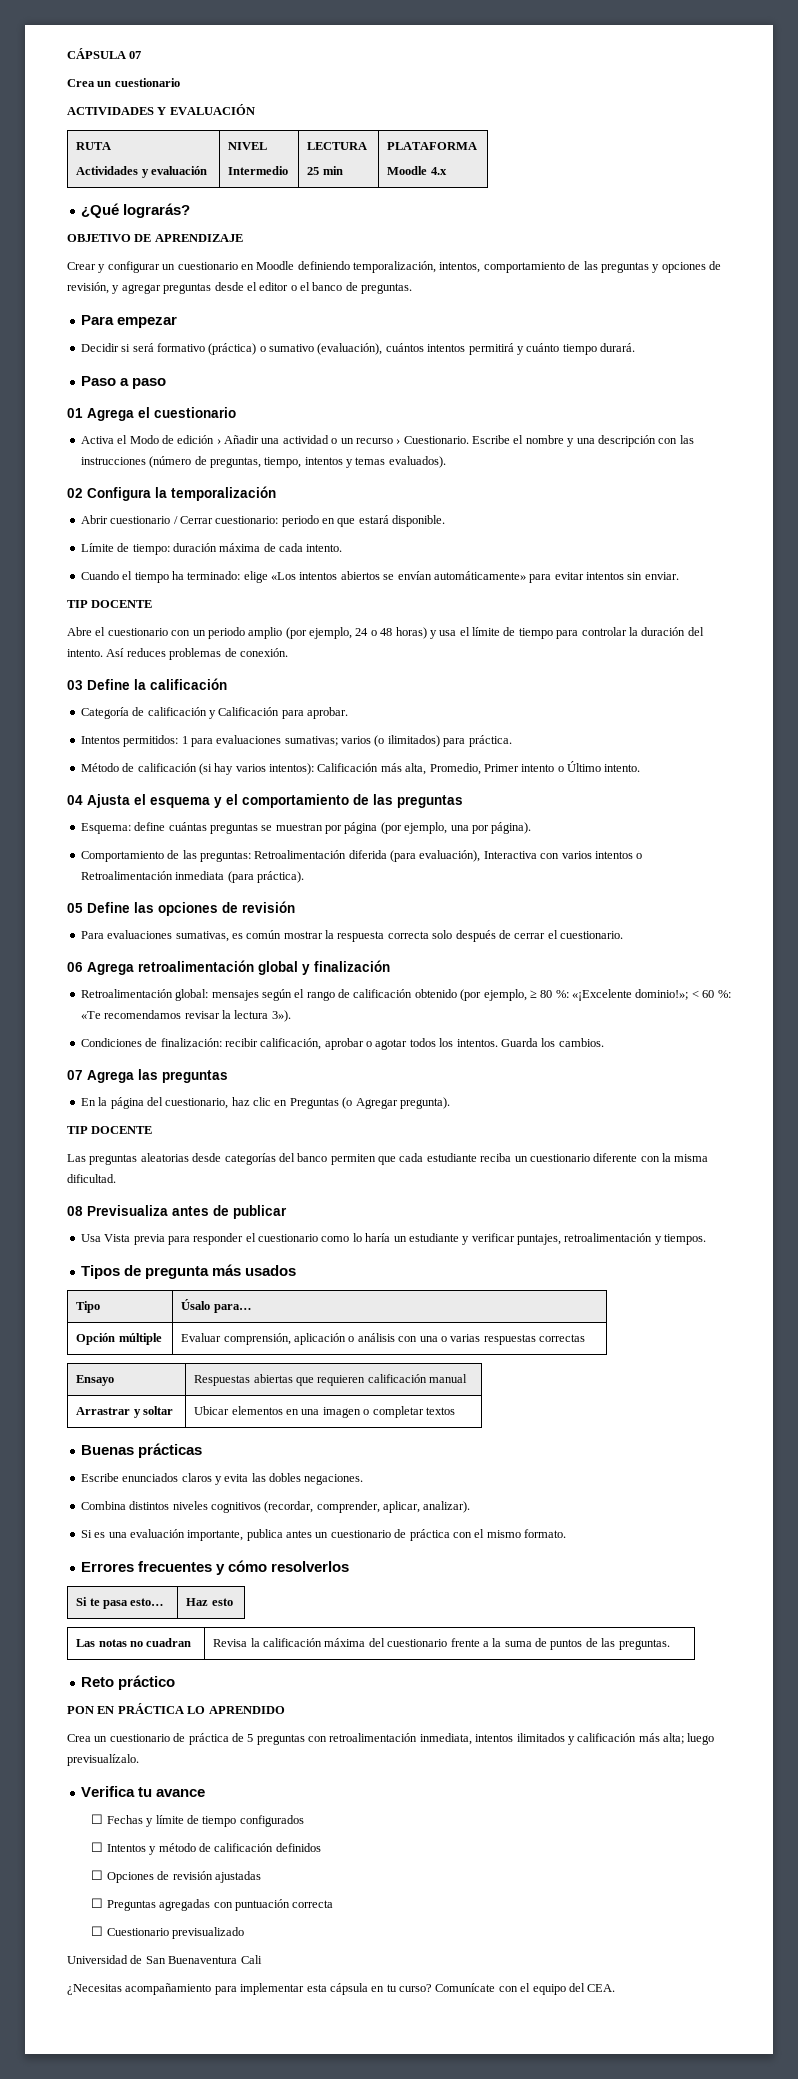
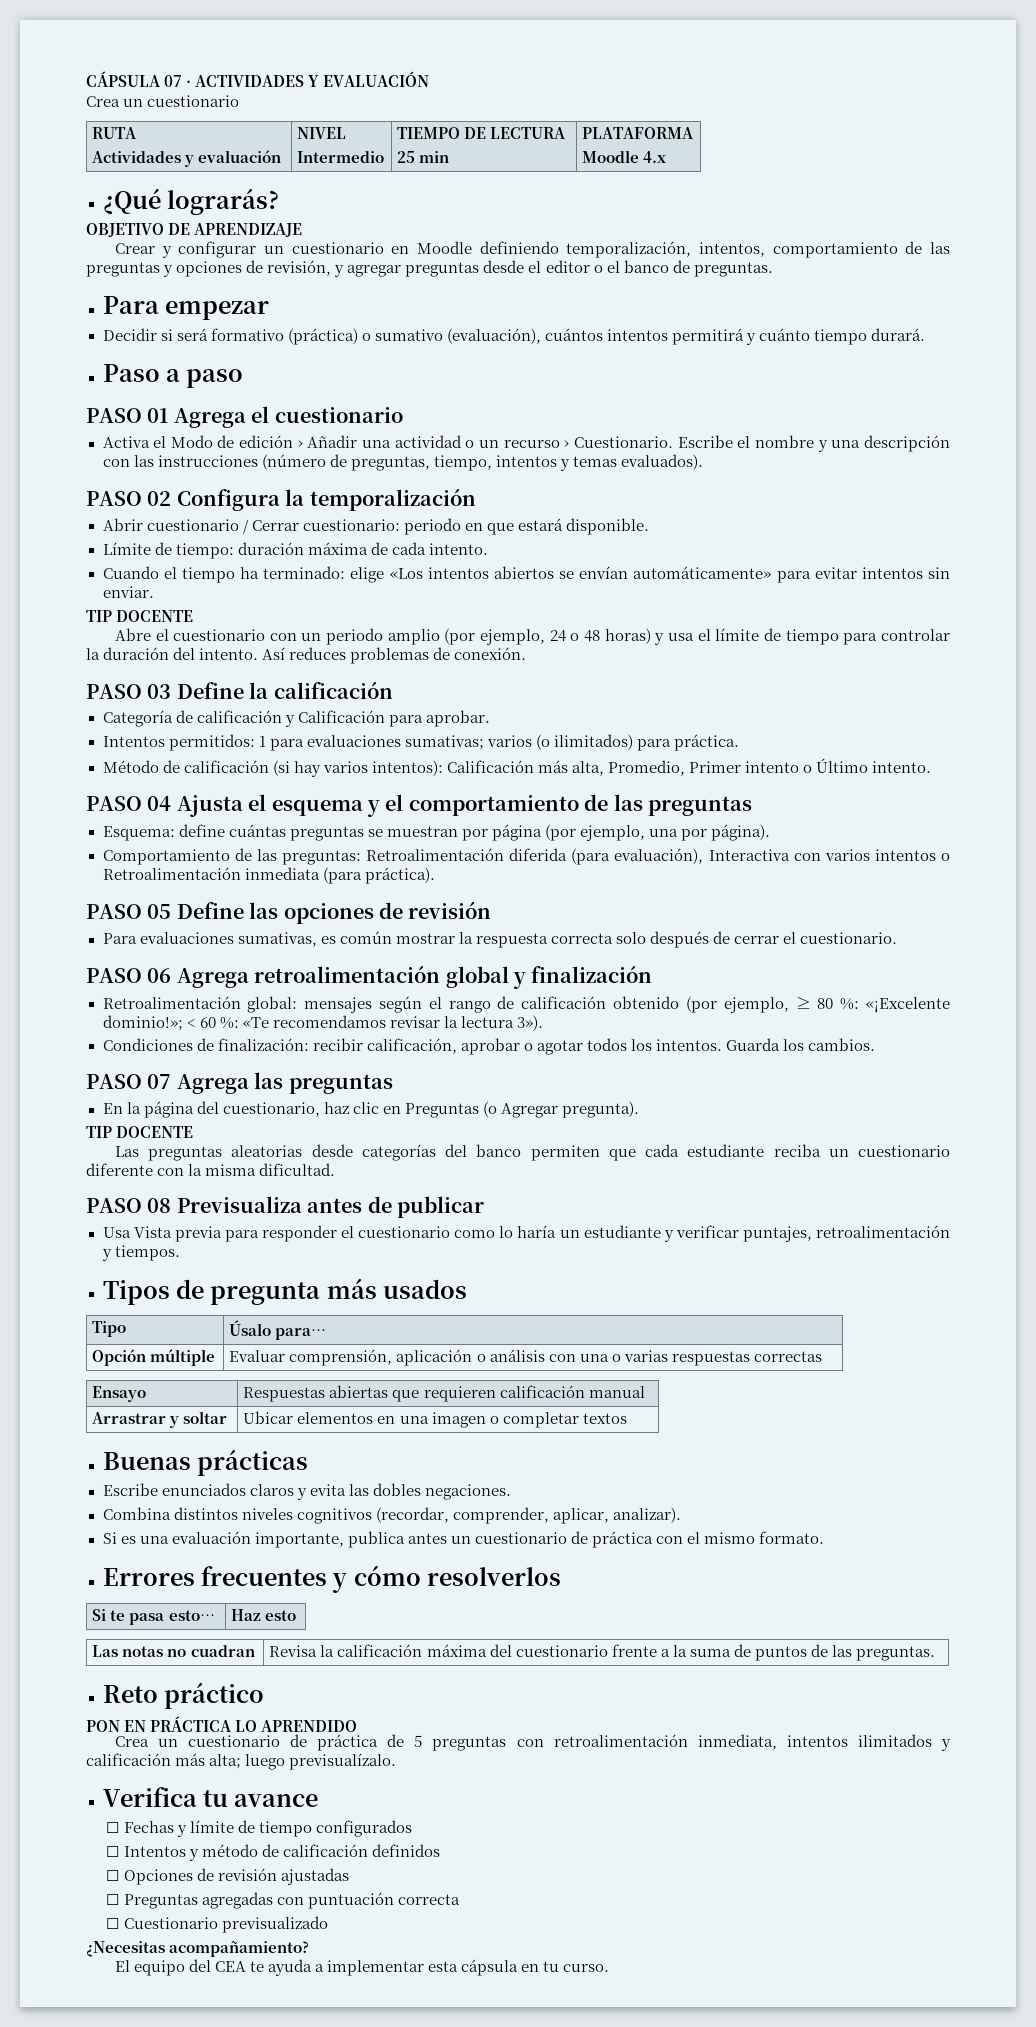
- CÁPSULA 07
+ CÁPSULA 07 · ACTIVIDADES Y EVALUACIÓN
  Crea un cuestionario
- ACTIVIDADES Y EVALUACIÓN
  RUTA
  Actividades y evaluación | NIVEL
- Intermedio | LECTURA
+ Intermedio | TIEMPO DE LECTURA
- 01 Agrega el cuestionario
+ PASO 01 Agrega el cuestionario
- 02 Configura la temporalización
+ PASO 02 Configura la temporalización
- 03 Define la calificación
+ PASO 03 Define la calificación
- 04 Ajusta el esquema y el comportamiento de las preguntas
+ PASO 04 Ajusta el esquema y el comportamiento de las preguntas
- 05 Define las opciones de revisión
+ PASO 05 Define las opciones de revisión
- 06 Agrega retroalimentación global y finalización
+ PASO 06 Agrega retroalimentación global y finalización
- 07 Agrega las preguntas
+ PASO 07 Agrega las preguntas
- 08 Previsualiza antes de publicar
+ PASO 08 Previsualiza antes de publicar
- Universidad de San Buenaventura Cali
- ¿Necesitas acompañamiento para implementar esta cápsula en tu curso? Comunícate con el equipo del CEA.
+ ¿Necesitas acompañamiento?
+ El equipo del CEA te ayuda a implementar esta cápsula en tu curso.

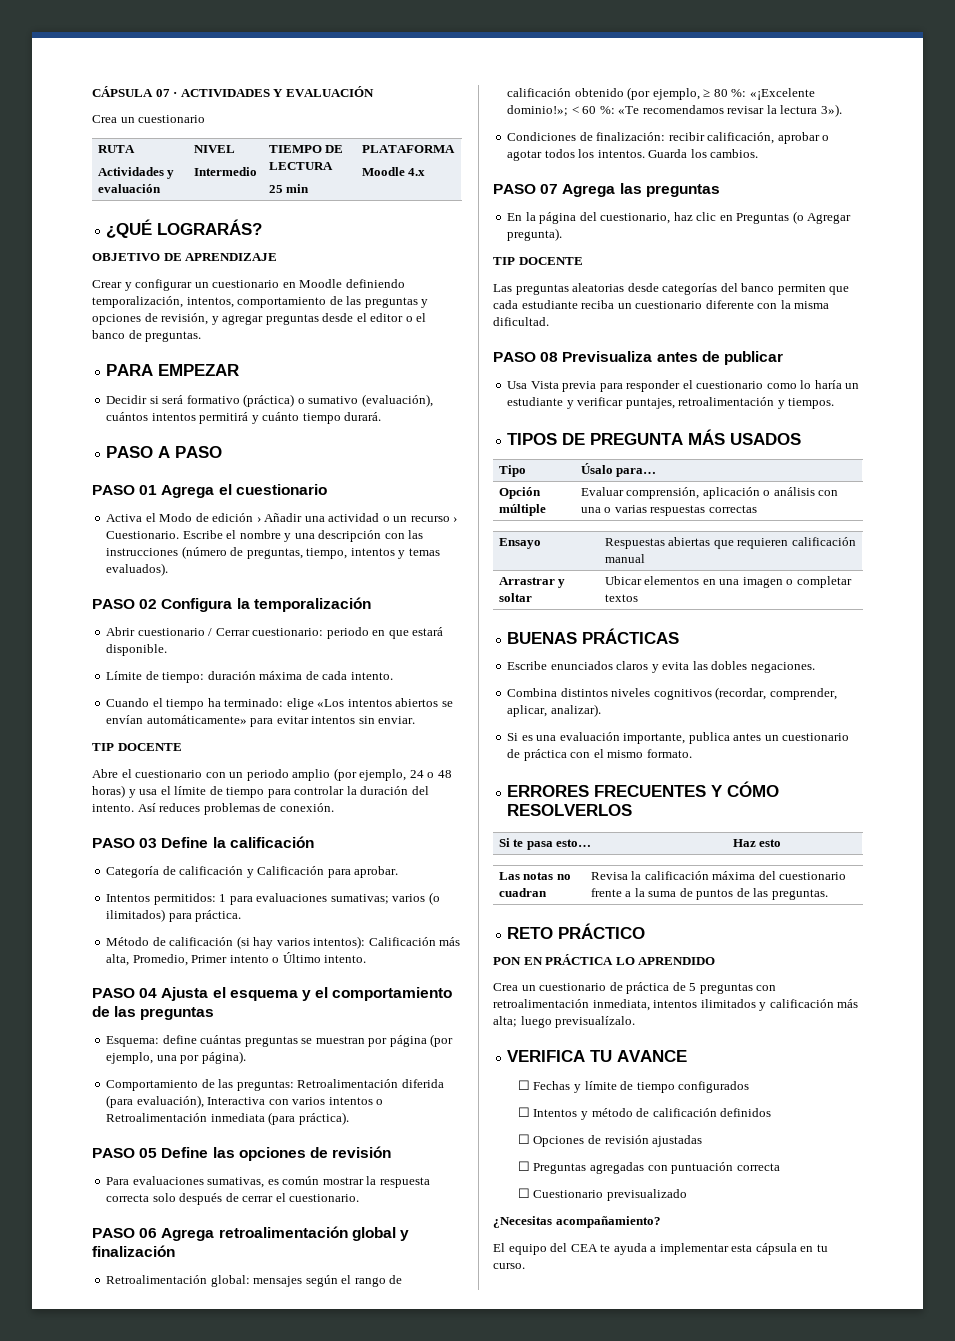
- ¿Qué lograrás?
+ ¿QUÉ LOGRARÁS?
- Para empezar
+ PARA EMPEZAR
- Paso a paso
+ PASO A PASO
- Tipos de pregunta más usados
+ TIPOS DE PREGUNTA MÁS USADOS
- Buenas prácticas
+ BUENAS PRÁCTICAS
- Errores frecuentes y cómo resolverlos
+ ERRORES FRECUENTES Y CÓMO RESOLVERLOS
- Reto práctico
+ RETO PRÁCTICO
- Verifica tu avance
+ VERIFICA TU AVANCE

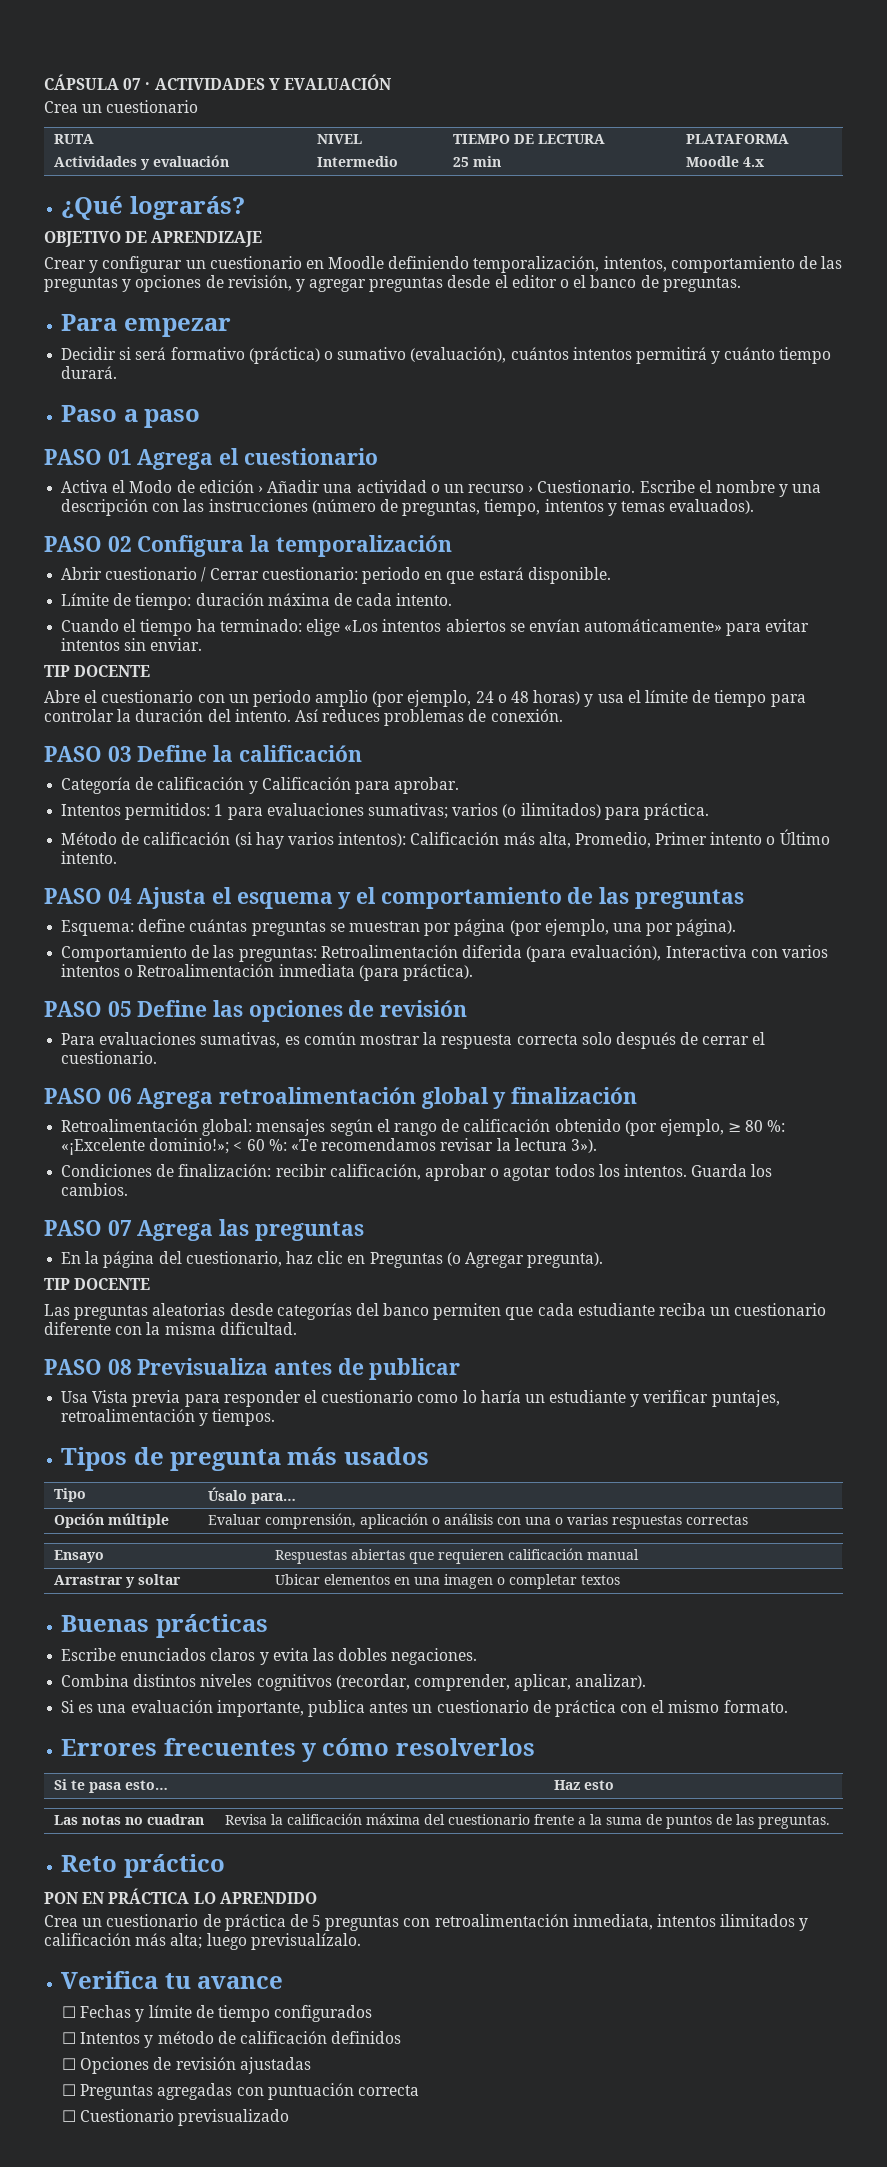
- ¿QUÉ LOGRARÁS?
+ ¿Qué lograrás?
- PARA EMPEZAR
+ Para empezar
- PASO A PASO
+ Paso a paso
- TIPOS DE PREGUNTA MÁS USADOS
+ Tipos de pregunta más usados
- BUENAS PRÁCTICAS
+ Buenas prácticas
- ERRORES FRECUENTES Y CÓMO RESOLVERLOS
+ Errores frecuentes y cómo resolverlos
- RETO PRÁCTICO
+ Reto práctico
- VERIFICA TU AVANCE
+ Verifica tu avance
- ¿Necesitas acompañamiento?
- El equipo del CEA te ayuda a implementar esta cápsula en tu curso.

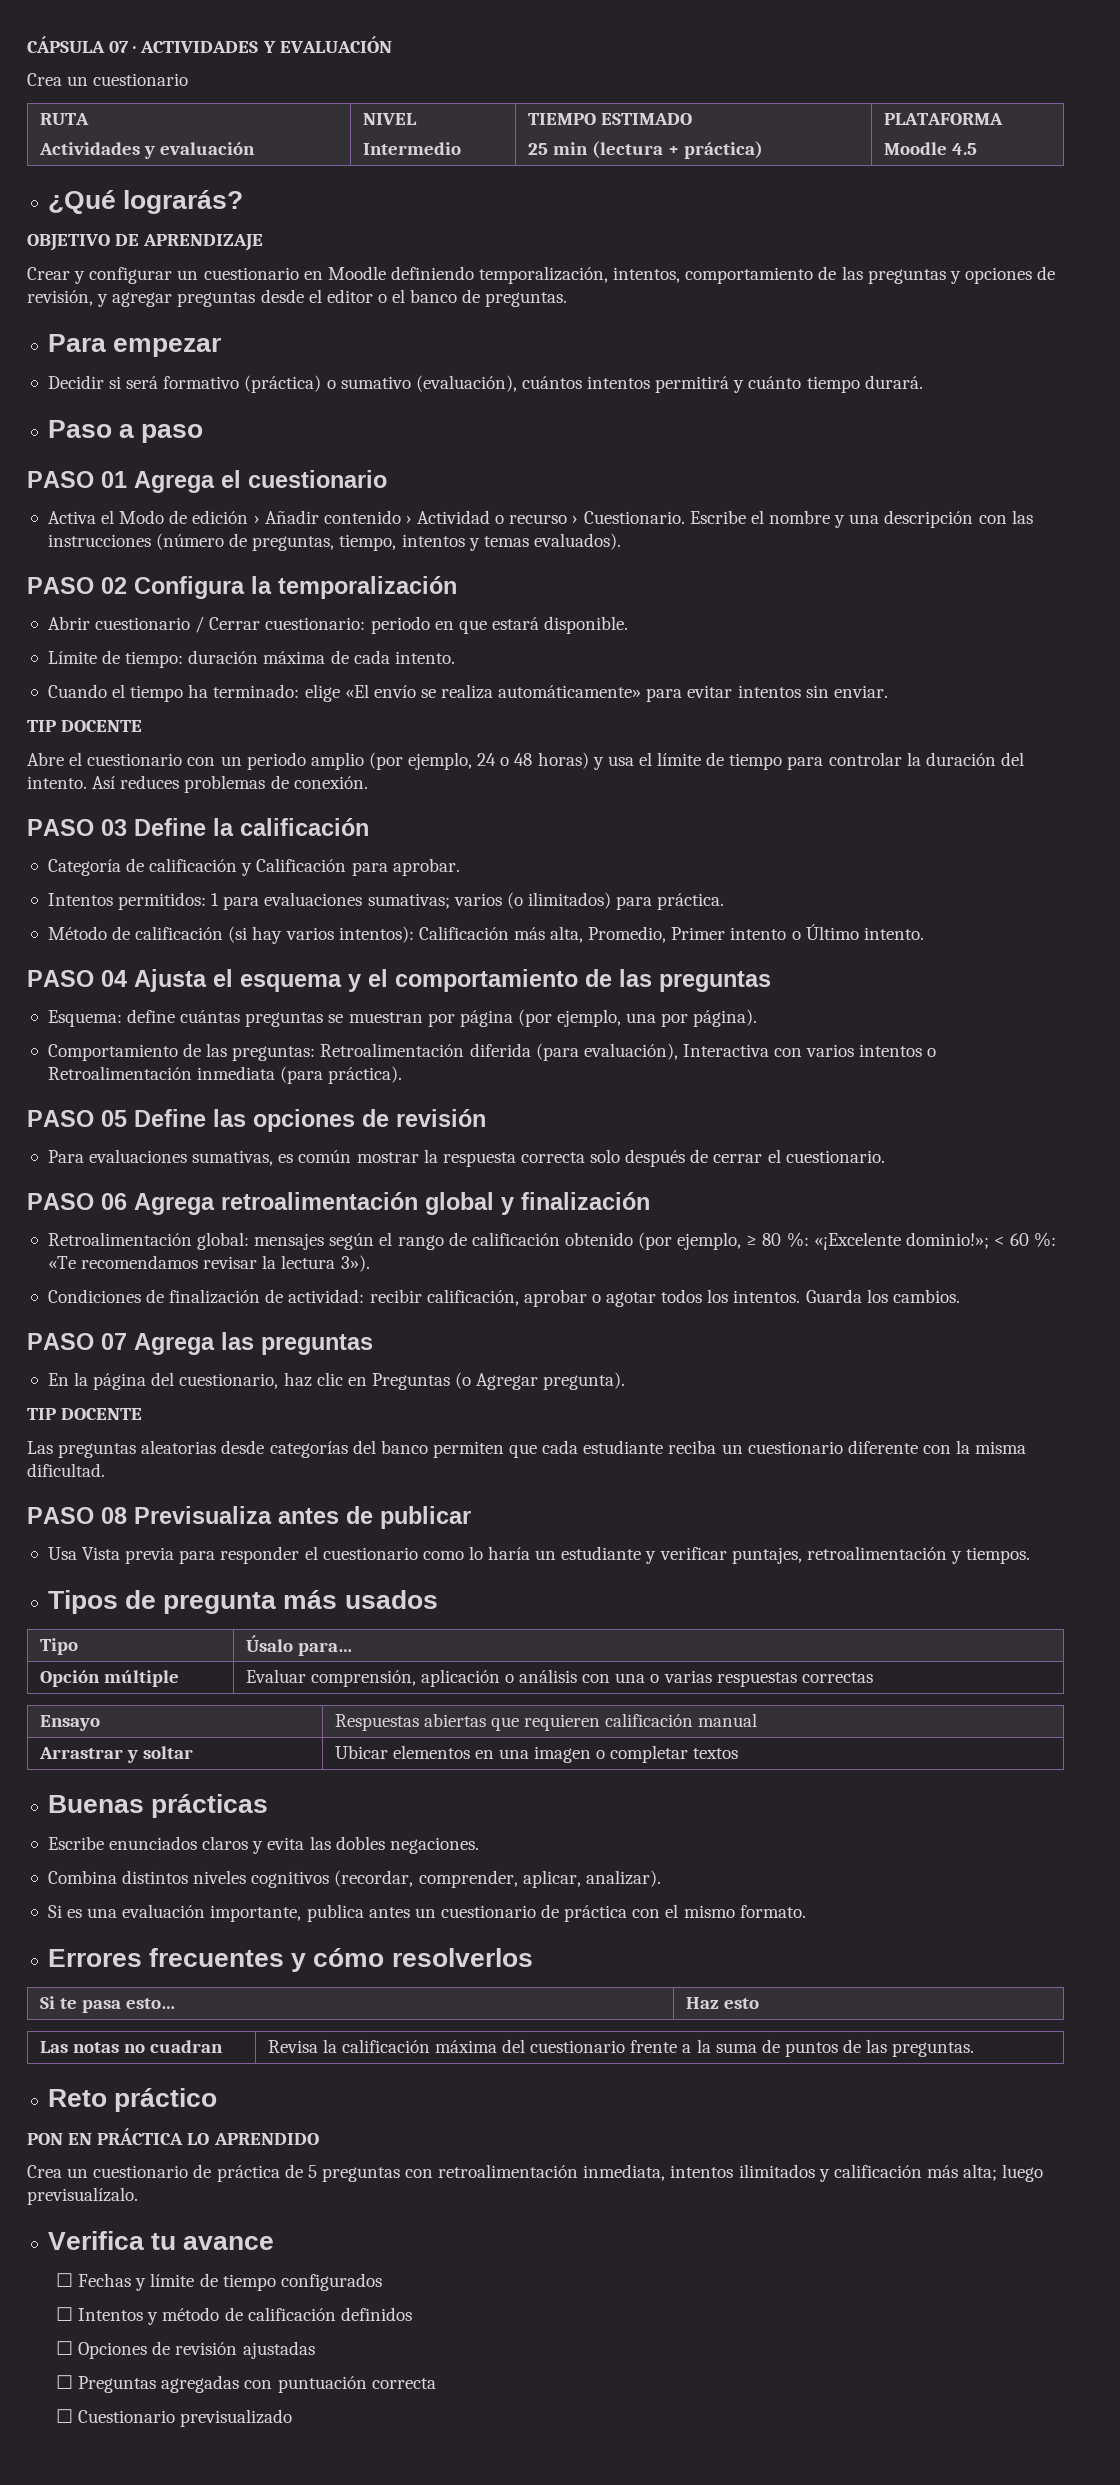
  RUTA
  Actividades y evaluación | NIVEL
- Intermedio | TIEMPO DE LECTURA
- 25 min | PLATAFORMA
- Moodle 4.x
+ Intermedio | TIEMPO ESTIMADO
+ 25 min (lectura + práctica) | PLATAFORMA
+ Moodle 4.5
- Activa el Modo de edición › Añadir una actividad o un recurso › Cuestionario.
+ Activa el Modo de edición › Añadir contenido › Actividad o recurso › Cuestionario.
- Cuando el tiempo ha terminado: elige «Los intentos abiertos se envían automáticamente» para evitar intentos sin enviar.
+ Cuando el tiempo ha terminado: elige «El envío se realiza automáticamente» para evitar intentos sin enviar.
- Condiciones de finalización: recibir calificación, aprobar o agotar todos los intentos.
+ Condiciones de finalización de actividad: recibir calificación, aprobar o agotar todos los intentos.

